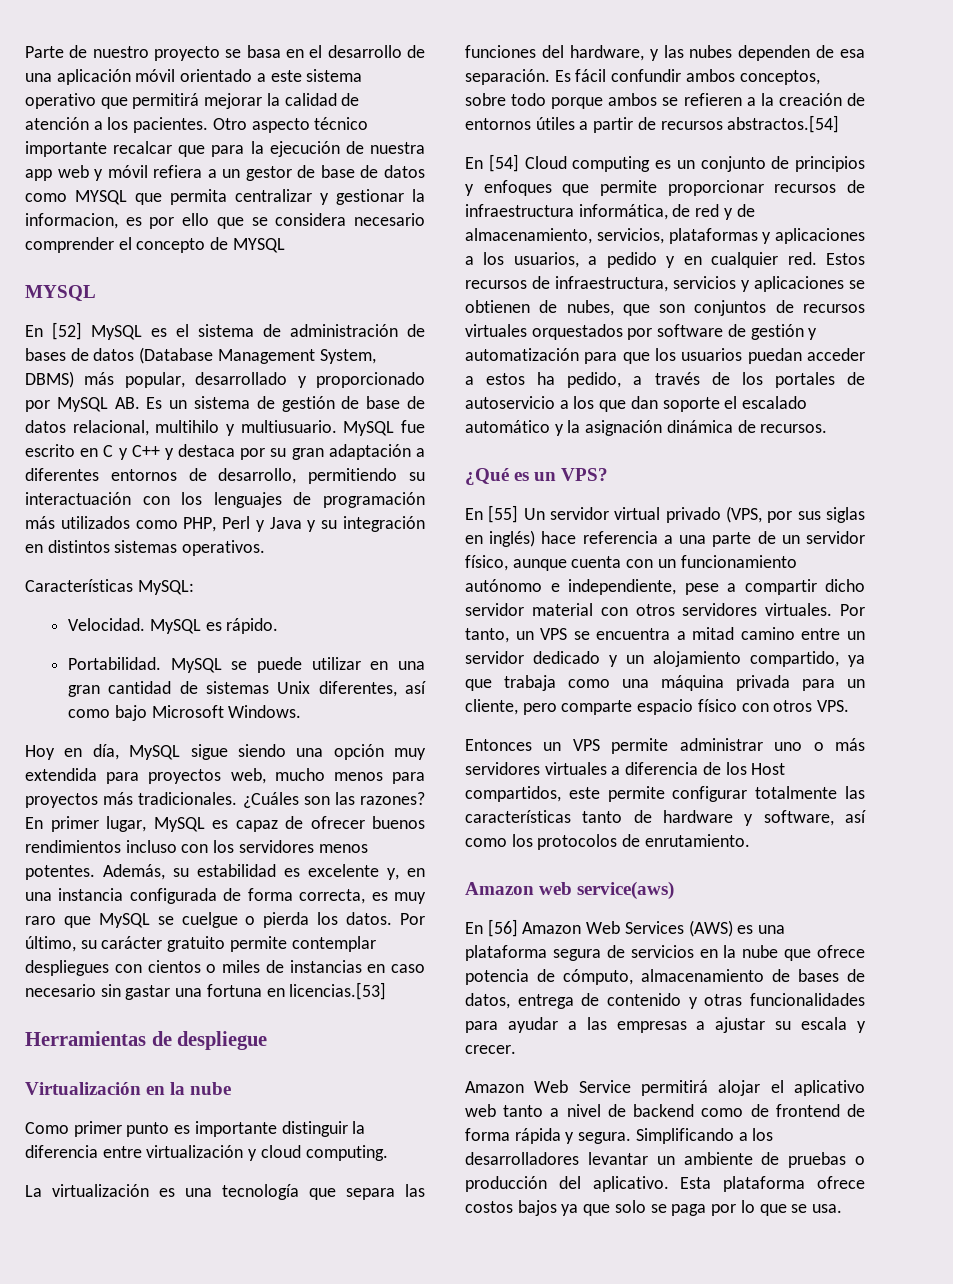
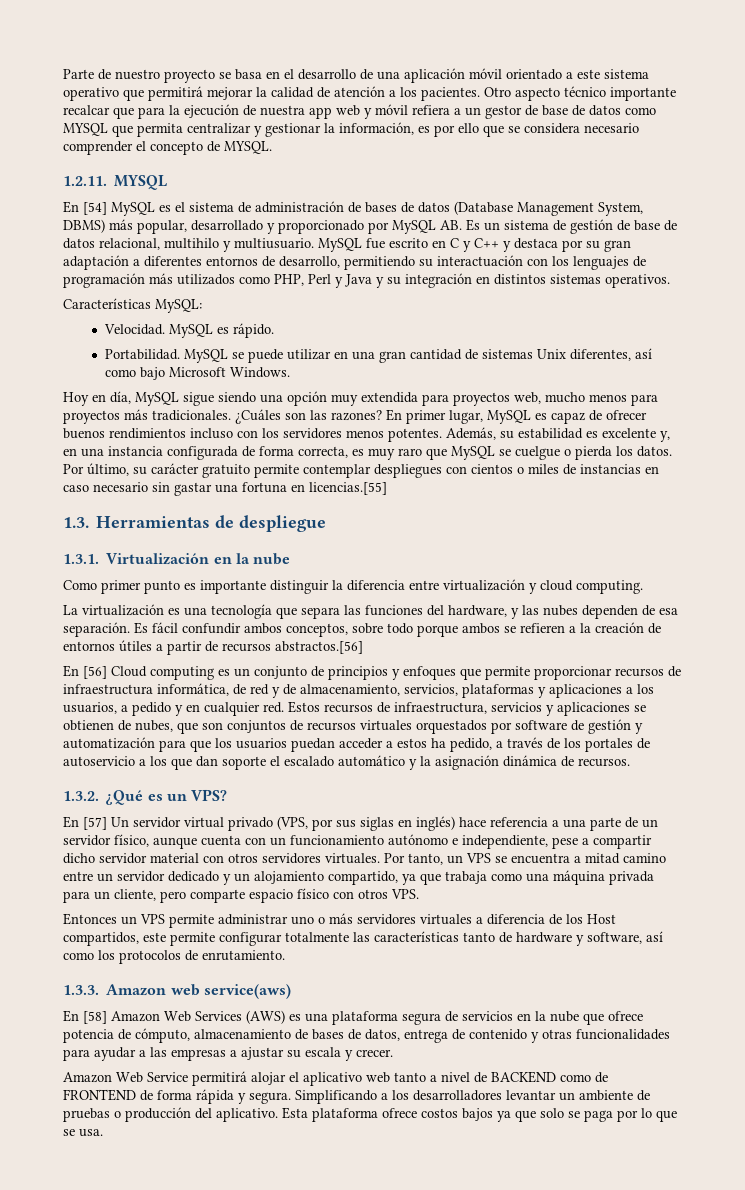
- Otro aspecto técnico importante recalcar que para la ejecución de nuestra app web y móvil refiera a un gestor de base de datos como MYSQL que permita centralizar y gestionar la informacion, es por ello que se considera necesario comprender el concepto de MYSQL
- MYSQL
+ Otro aspecto técnico importante recalcar que para la ejecución de nuestra app web y móvil refiera a un gestor de base de datos como MYSQL que permita centralizar y gestionar la información, es por ello que se considera necesario comprender el concepto de MYSQL.
+ 1.2.11. MYSQL
- En [52] MySQL es el sistema de administración de bases de datos (Database Management System, DBMS) más popular, desarrollado y proporcionado por MySQL AB. Es un sistema de gestión de base de datos relacional, multihilo y multiusuario.
+ En [54] MySQL es el sistema de administración de bases de datos (Database Management System, DBMS) más popular, desarrollado y proporcionado por MySQL AB. Es un sistema de gestión de base de datos relacional, multihilo y multiusuario.
- Por último, su carácter gratuito permite contemplar despliegues con cientos o miles de instancias en caso necesario sin gastar una fortuna en licencias.[53]
- Herramientas de despliegue
+ Por último, su carácter gratuito permite contemplar despliegues con cientos o miles de instancias en caso necesario sin gastar una fortuna en licencias.[55]
+ 1.3. Herramientas de despliegue
- Virtualización en la nube
+ 1.3.1. Virtualización en la nube
- Es fácil confundir ambos conceptos, sobre todo porque ambos se refieren a la creación de entornos útiles a partir de recursos abstractos.[54]
- En [54] Cloud computing es un conjunto de principios y enfoques que permite proporcionar recursos de infraestructura informática, de red y de almacenamiento, servicios, plataformas y aplicaciones a los usuarios, a pedido y en cualquier red.
+ Es fácil confundir ambos conceptos, sobre todo porque ambos se refieren a la creación de entornos útiles a partir de recursos abstractos.[56]
+ En [56] Cloud computing es un conjunto de principios y enfoques que permite proporcionar recursos de infraestructura informática, de red y de almacenamiento, servicios, plataformas y aplicaciones a los usuarios, a pedido y en cualquier red.
- ¿Qué es un VPS?
+ 1.3.2. ¿Qué es un VPS?
- En [55] Un servidor virtual privado (VPS, por sus siglas en inglés) hace referencia a una parte de un servidor físico, aunque cuenta con un funcionamiento autónomo e independiente, pese a compartir dicho servidor material con otros servidores virtuales.
+ En [57] Un servidor virtual privado (VPS, por sus siglas en inglés) hace referencia a una parte de un servidor físico, aunque cuenta con un funcionamiento autónomo e independiente, pese a compartir dicho servidor material con otros servidores virtuales.
- Amazon web service(aws)
+ 1.3.3. Amazon web service(aws)
- En [56] Amazon Web Services (AWS) es una plataforma segura de servicios en la nube que ofrece potencia de cómputo, almacenamiento de bases de datos, entrega de contenido y otras funcionalidades para ayudar a las empresas a ajustar su escala y crecer.
+ En [58] Amazon Web Services (AWS) es una plataforma segura de servicios en la nube que ofrece potencia de cómputo, almacenamiento de bases de datos, entrega de contenido y otras funcionalidades para ayudar a las empresas a ajustar su escala y crecer.
- Amazon Web Service permitirá alojar el aplicativo web tanto a nivel de backend como de frontend de forma rápida y segura.
+ Amazon Web Service permitirá alojar el aplicativo web tanto a nivel de BACKEND como de FRONTEND de forma rápida y segura.

